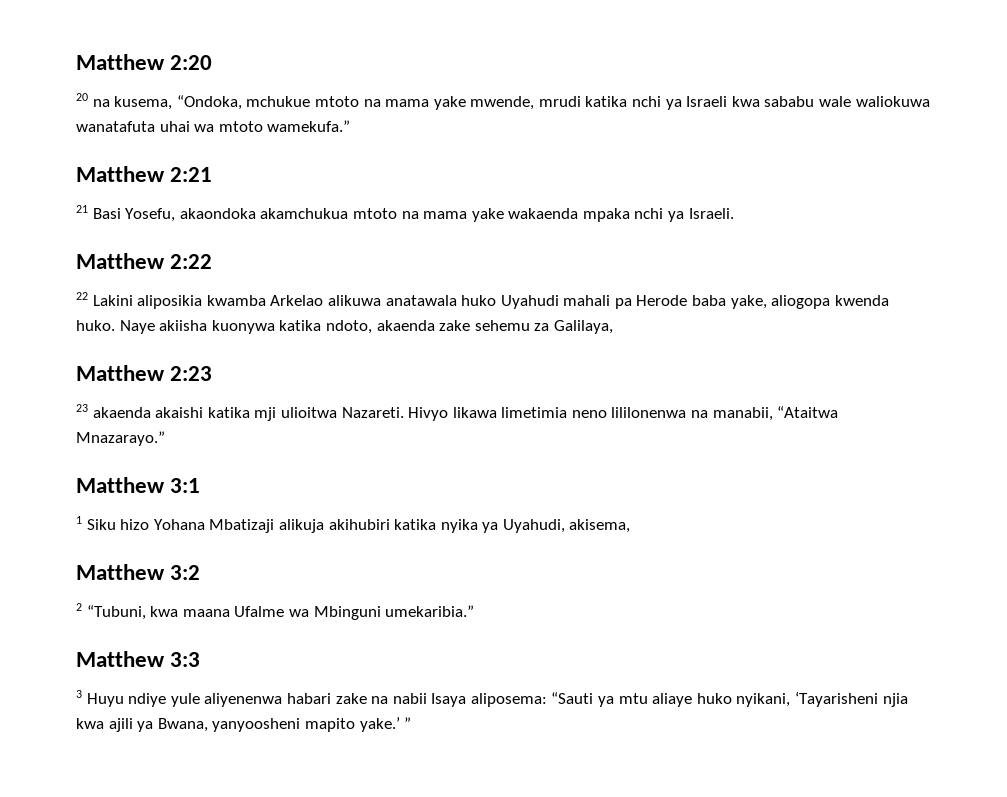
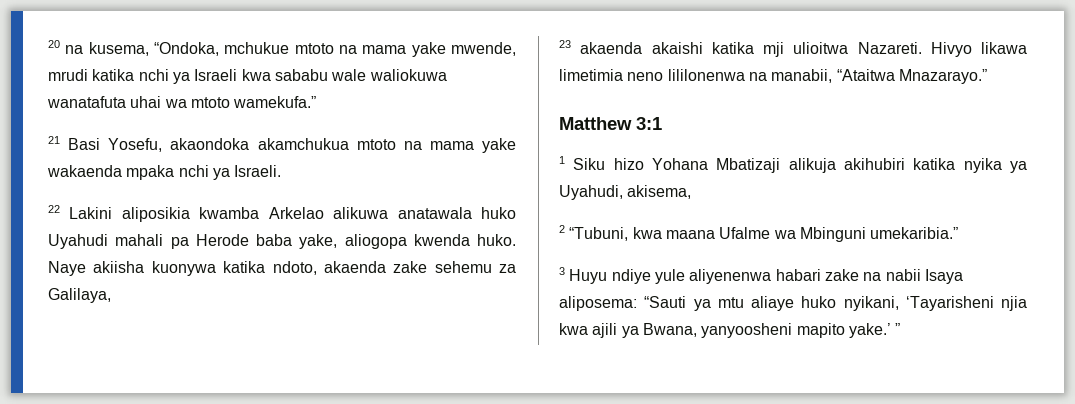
- Matthew 2:20
- Matthew 2:21
- Matthew 2:22
- Matthew 2:23
- Matthew 3:2
- Matthew 3:3

